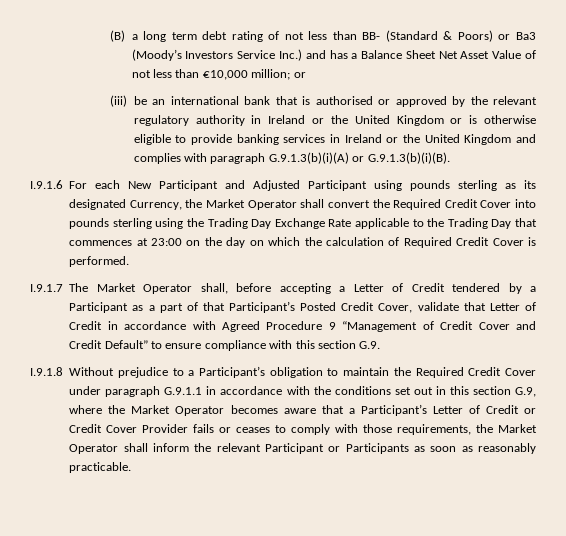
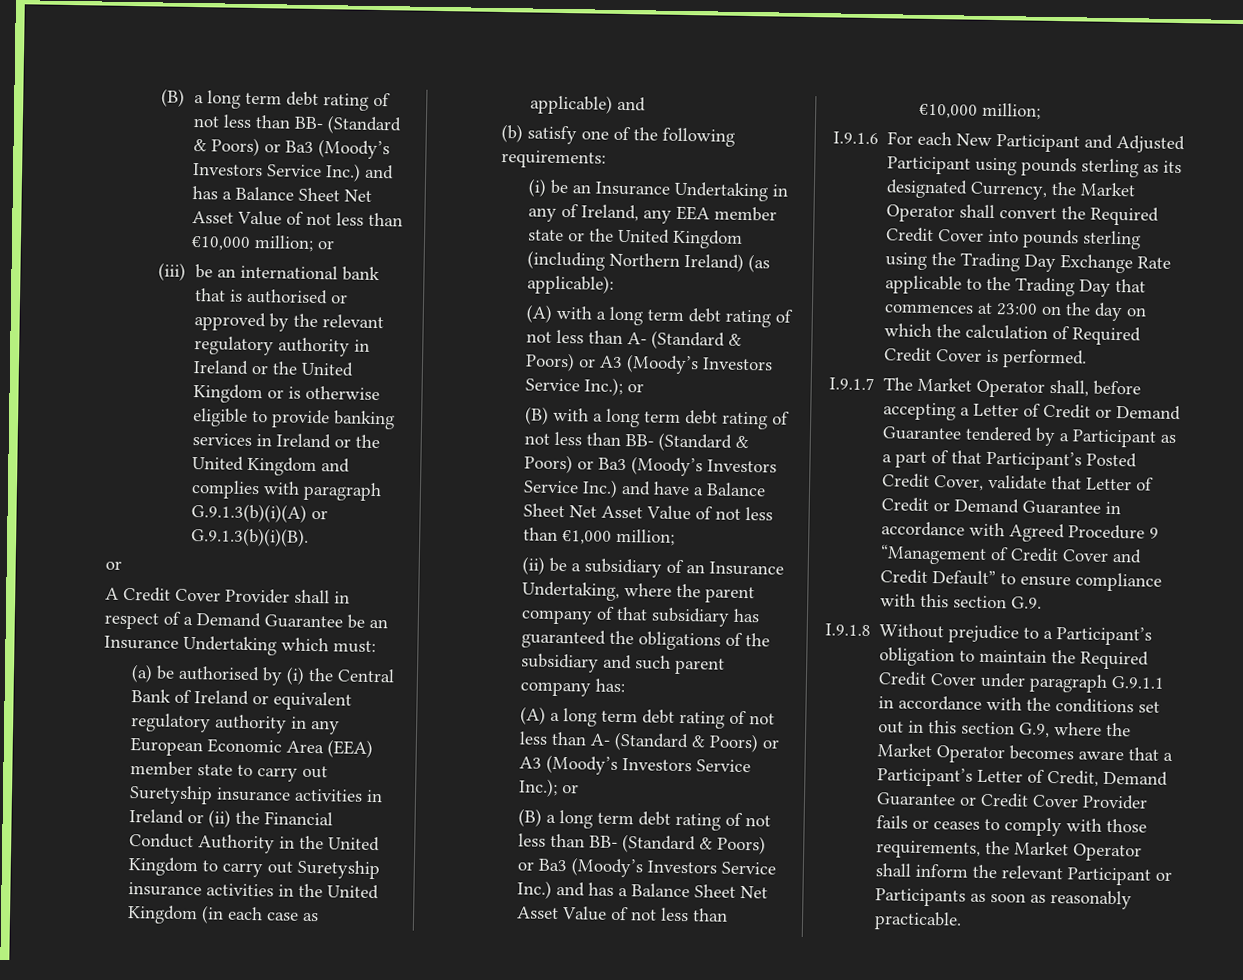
  (iii) be an international bank that is authorised or approved by the relevant regulatory authority in Ireland or the United Kingdom or is otherwise eligible to provide banking services in Ireland or the United Kingdom and complies with paragraph G.9.1.3(b)(i)(A) or G.9.1.3(b)(i)(B).
+ or
+ A Credit Cover Provider shall in respect of a Demand Guarantee be an Insurance Undertaking which must:
+ (a) be authorised by (i) the Central Bank of Ireland or equivalent regulatory authority in any European Economic Area (EEA) member state to carry out Suretyship insurance activities in Ireland or (ii) the Financial Conduct Authority in the United Kingdom to carry out Suretyship insurance activities in the United Kingdom (in each case as applicable) and
+ (b) satisfy one of the following requirements:
+ (i) be an Insurance Undertaking in any of Ireland, any EEA member state or the United Kingdom (including Northern Ireland) (as applicable):
+ (A) with a long term debt rating of not less than A- (Standard & Poors) or A3 (Moody’s Investors Service Inc.); or
+ (B) with a long term debt rating of not less than BB- (Standard & Poors) or Ba3 (Moody’s Investors Service Inc.) and have a Balance Sheet Net Asset Value of not less than €1,000 million;
+ (ii) be a subsidiary of an Insurance Undertaking, where the parent company of that subsidiary has guaranteed the obligations of the subsidiary and such parent company has:
+ (A) a long term debt rating of not less than A- (Standard & Poors) or A3 (Moody’s Investors Service Inc.); or
+ (B) a long term debt rating of not less than BB- (Standard & Poors) or Ba3 (Moody’s Investors Service Inc.) and has a Balance Sheet Net Asset Value of not less than €10,000 million;
- I.9.1.7 The Market Operator shall, before accepting a Letter of Credit tendered by a Participant as a part of that Participant’s Posted Credit Cover, validate that Letter of Credit in accordance with Agreed Procedure 9 “Management of Credit Cover and Credit Default” to ensure compliance with this section G.9.
+ I.9.1.7 The Market Operator shall, before accepting a Letter of Credit or Demand Guarantee tendered by a Participant as a part of that Participant’s Posted Credit Cover, validate that Letter of Credit or Demand Guarantee in accordance with Agreed Procedure 9 “Management of Credit Cover and Credit Default” to ensure compliance with this section G.9.
- I.9.1.8 Without prejudice to a Participant’s obligation to maintain the Required Credit Cover under paragraph G.9.1.1 in accordance with the conditions set out in this section G.9, where the Market Operator becomes aware that a Participant’s Letter of Credit or Credit Cover Provider fails or ceases to comply with those requirements, the Market Operator shall inform the relevant Participant or Participants as soon as reasonably practicable.
+ I.9.1.8 Without prejudice to a Participant’s obligation to maintain the Required Credit Cover under paragraph G.9.1.1 in accordance with the conditions set out in this section G.9, where the Market Operator becomes aware that a Participant’s Letter of Credit, Demand Guarantee or Credit Cover Provider fails or ceases to comply with those requirements, the Market Operator shall inform the relevant Participant or Participants as soon as reasonably practicable.

